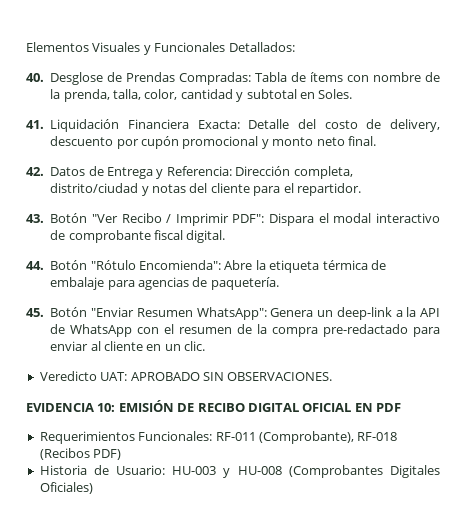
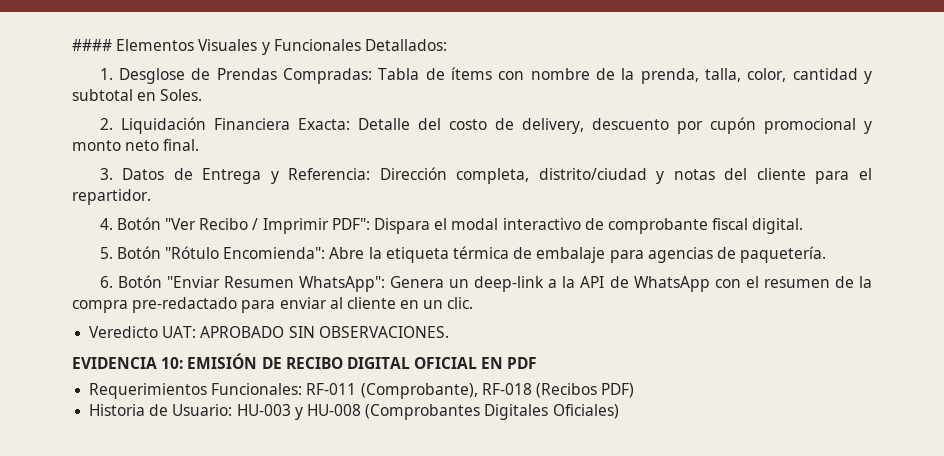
- Elementos Visuales y Funcionales Detallados:
+ #### Elementos Visuales y Funcionales Detallados:
- 40. Desglose de Prendas Compradas: Tabla de ítems con nombre de la prenda, talla, color, cantidad y subtotal en Soles.
+ 1. Desglose de Prendas Compradas: Tabla de ítems con nombre de la prenda, talla, color, cantidad y subtotal en Soles.
- 41. Liquidación Financiera Exacta: Detalle del costo de delivery, descuento por cupón promocional y monto neto final.
+ 2. Liquidación Financiera Exacta: Detalle del costo de delivery, descuento por cupón promocional y monto neto final.
- 42. Datos de Entrega y Referencia: Dirección completa, distrito/ciudad y notas del cliente para el repartidor.
+ 3. Datos de Entrega y Referencia: Dirección completa, distrito/ciudad y notas del cliente para el repartidor.
- 43. Botón "Ver Recibo / Imprimir PDF": Dispara el modal interactivo de comprobante fiscal digital.
+ 4. Botón "Ver Recibo / Imprimir PDF": Dispara el modal interactivo de comprobante fiscal digital.
- 44. Botón "Rótulo Encomienda": Abre la etiqueta térmica de embalaje para agencias de paquetería.
+ 5. Botón "Rótulo Encomienda": Abre la etiqueta térmica de embalaje para agencias de paquetería.
- 45. Botón "Enviar Resumen WhatsApp": Genera un deep-link a la API de WhatsApp con el resumen de la compra pre-redactado para enviar al cliente en un clic.
+ 6. Botón "Enviar Resumen WhatsApp": Genera un deep-link a la API de WhatsApp con el resumen de la compra pre-redactado para enviar al cliente en un clic.

